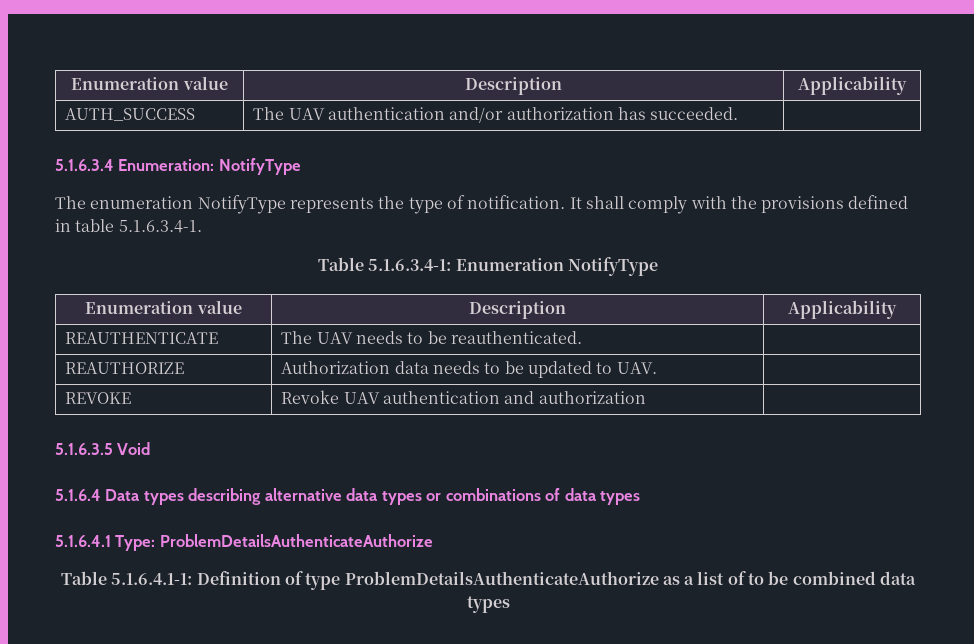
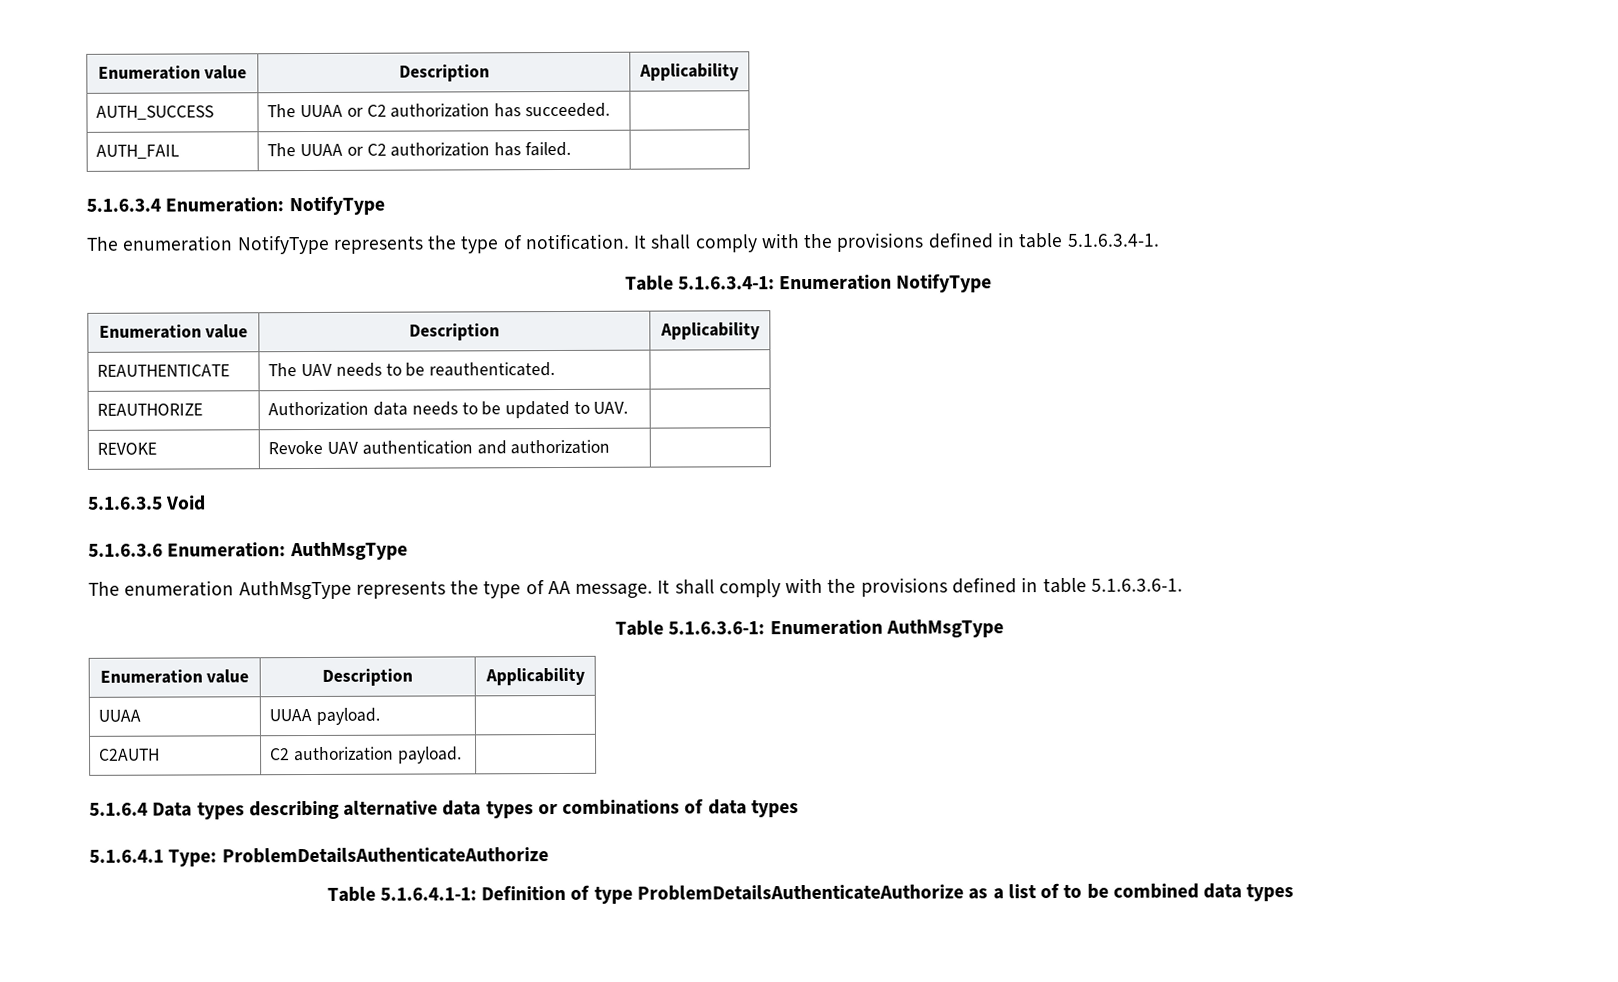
- AUTH_SUCCESS | The UAV authentication and/or authorization has succeeded. |
+ AUTH_SUCCESS | The UUAA or C2 authorization has succeeded. |
+ AUTH_FAIL | The UUAA or C2 authorization has failed. |
+ 5.1.6.3.6 Enumeration: AuthMsgType
+ The enumeration AuthMsgType represents the type of AA message. It shall comply with the provisions defined in table 5.1.6.3.6-1.
+ Table 5.1.6.3.6-1: Enumeration AuthMsgType
+ Enumeration value | Description | Applicability
+ UUAA | UUAA payload. |
+ C2AUTH | C2 authorization payload. |

